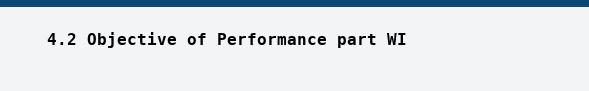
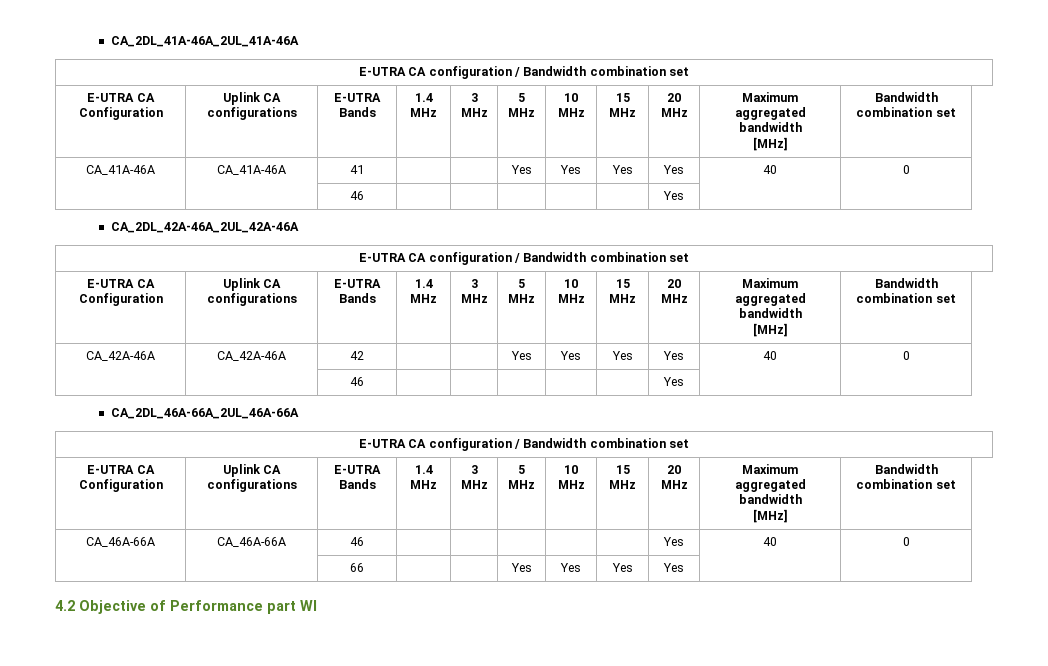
+ CA_2DL_41A-46A_2UL_41A-46A
+ E-UTRA CA configuration / Bandwidth combination set
+ E-UTRA CA Configuration | Uplink CA configurations | E-UTRA Bands | 1.4 MHz | 3 MHz | 5 MHz | 10 MHz | 15 MHz | 20 MHz | Maximum aggregated bandwidth
+ [MHz] | Bandwidth combination set
+ CA_41A-46A | CA_41A-46A | 41 | | | Yes | Yes | Yes | Yes | 40 | 0
+ | | 46 | | | | | | Yes | |
+ CA_2DL_42A-46A_2UL_42A-46A
+ E-UTRA CA configuration / Bandwidth combination set
+ E-UTRA CA Configuration | Uplink CA configurations | E-UTRA Bands | 1.4 MHz | 3 MHz | 5 MHz | 10 MHz | 15 MHz | 20 MHz | Maximum aggregated bandwidth
+ [MHz] | Bandwidth combination set
+ CA_42A-46A | CA_42A-46A | 42 | | | Yes | Yes | Yes | Yes | 40 | 0
+ | | 46 | | | | | | Yes | |
+ CA_2DL_46A-66A_2UL_46A-66A
+ E-UTRA CA configuration / Bandwidth combination set
+ E-UTRA CA Configuration | Uplink CA configurations | E-UTRA Bands | 1.4 MHz | 3 MHz | 5 MHz | 10 MHz | 15 MHz | 20 MHz | Maximum aggregated bandwidth
+ [MHz] | Bandwidth combination set
+ CA_46A-66A | CA_46A-66A | 46 | | | | | | Yes | 40 | 0
+ | | 66 | | | Yes | Yes | Yes | Yes | |

